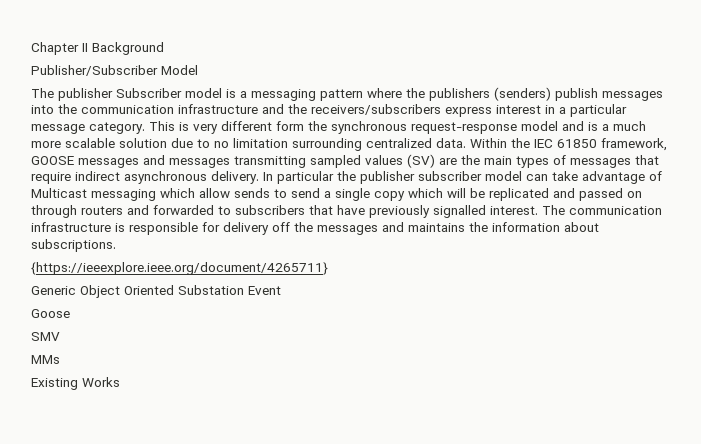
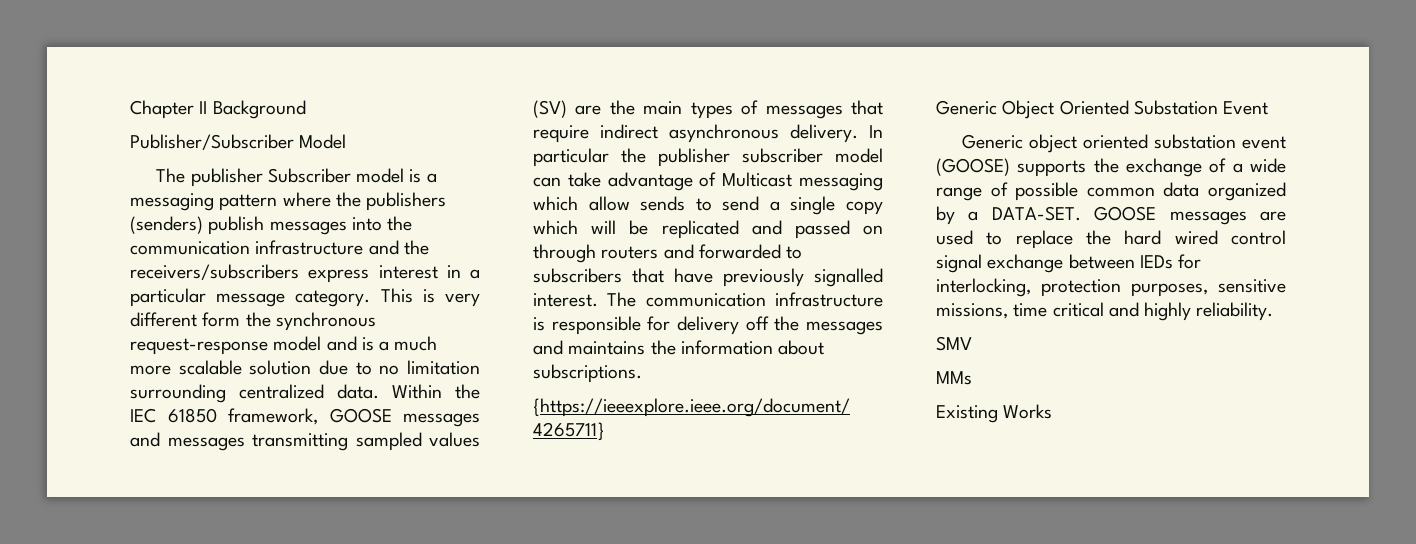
- Goose
+ Generic object oriented substation event (GOOSE) supports the exchange of a wide range of possible common data organized by a DATA-SET. GOOSE messages are used to replace the hard wired control signal exchange between IEDs for interlocking, protection purposes, sensitive missions, time critical and highly reliability.

